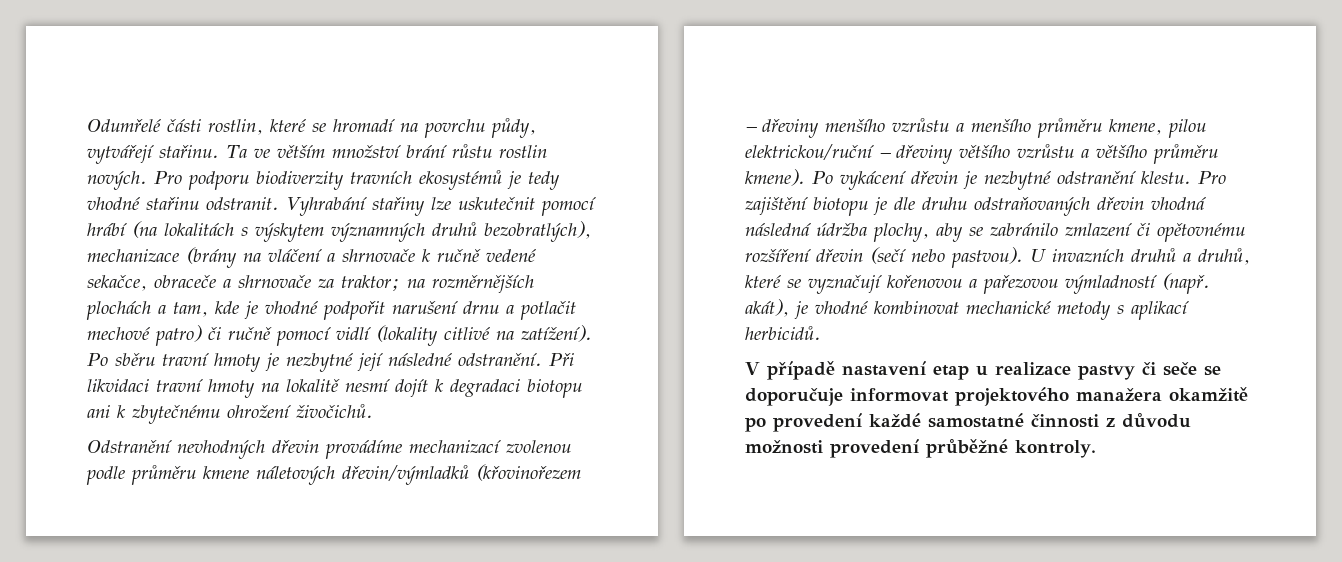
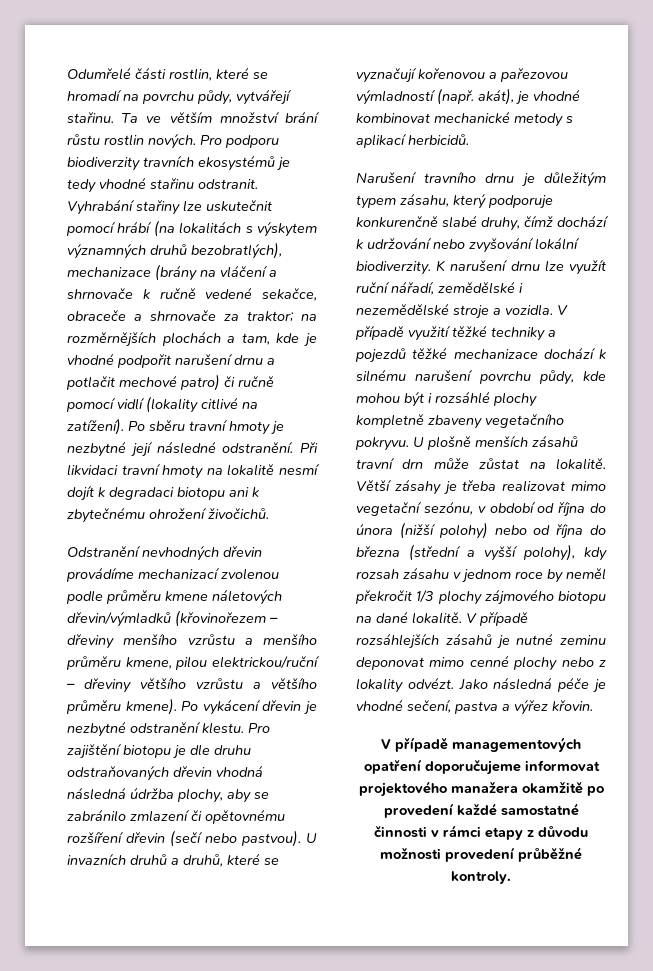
- V případě nastavení etap u realizace pastvy či seče se doporučuje informovat projektového manažera okamžitě po provedení každé samostatné činnosti z důvodu možnosti provedení průběžné kontroly.
+ Narušení travního drnu je důležitým typem zásahu, který podporuje konkurenčně slabé druhy, čímž dochází k udržování nebo zvyšování lokální biodiverzity. K narušení drnu lze využít ruční nářadí, zemědělské i nezemědělské stroje a vozidla. V případě využití těžké techniky a pojezdů těžké mechanizace dochází k silnému narušení povrchu půdy, kde mohou být i rozsáhlé plochy kompletně zbaveny vegetačního pokryvu. U plošně menších zásahů travní drn může zůstat na lokalitě. Větší zásahy je třeba realizovat mimo vegetační sezónu, v období od října do února (nižší polohy) nebo od října do března (střední a vyšší polohy), kdy rozsah zásahu v jednom roce by neměl překročit 1/3 plochy zájmového biotopu na dané lokalitě. V případě rozsáhlejších zásahů je nutné zeminu deponovat mimo cenné plochy nebo z lokality odvézt. Jako následná péče je vhodné sečení, pastva a výřez křovin.
+ V případě managementových opatření doporučujeme informovat projektového manažera okamžitě po provedení každé samostatné činnosti v rámci etapy z důvodu možnosti provedení průběžné kontroly.

